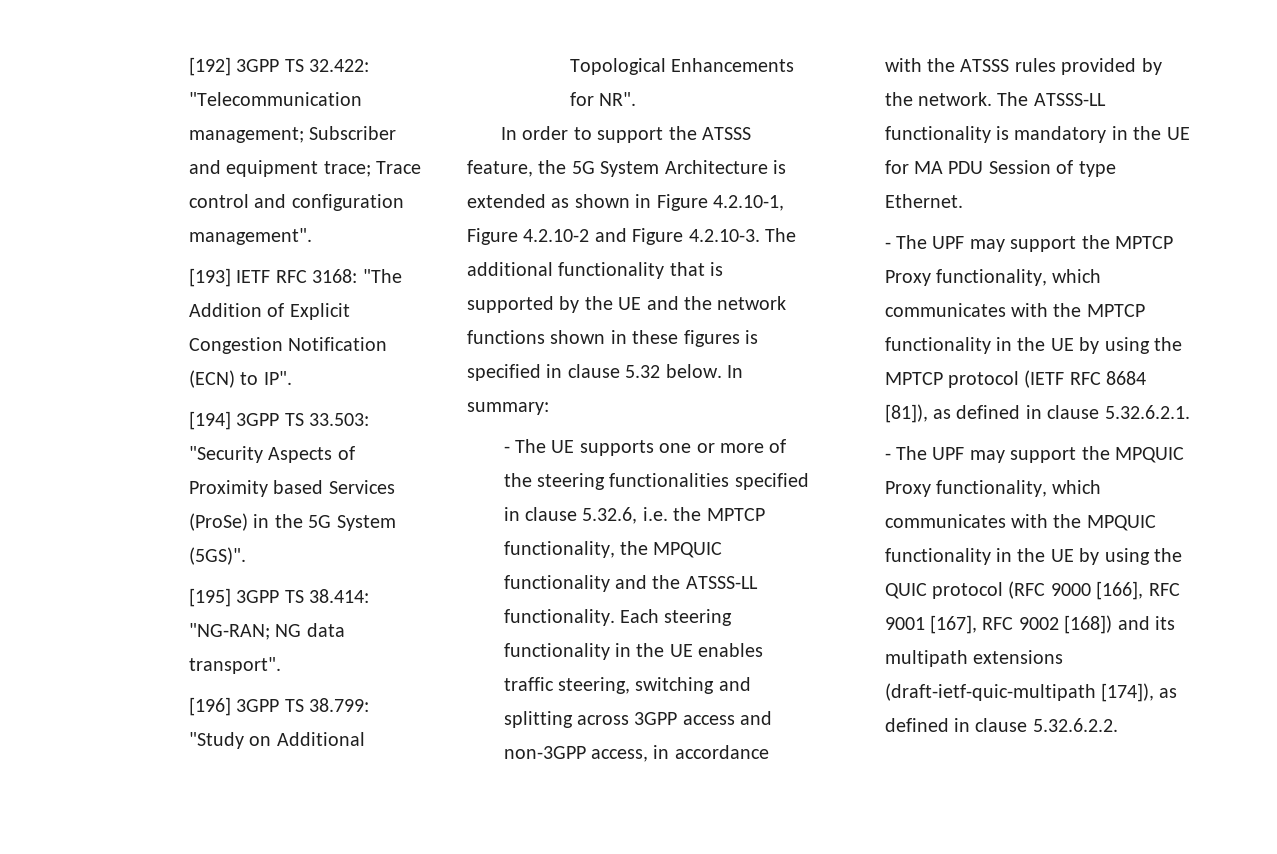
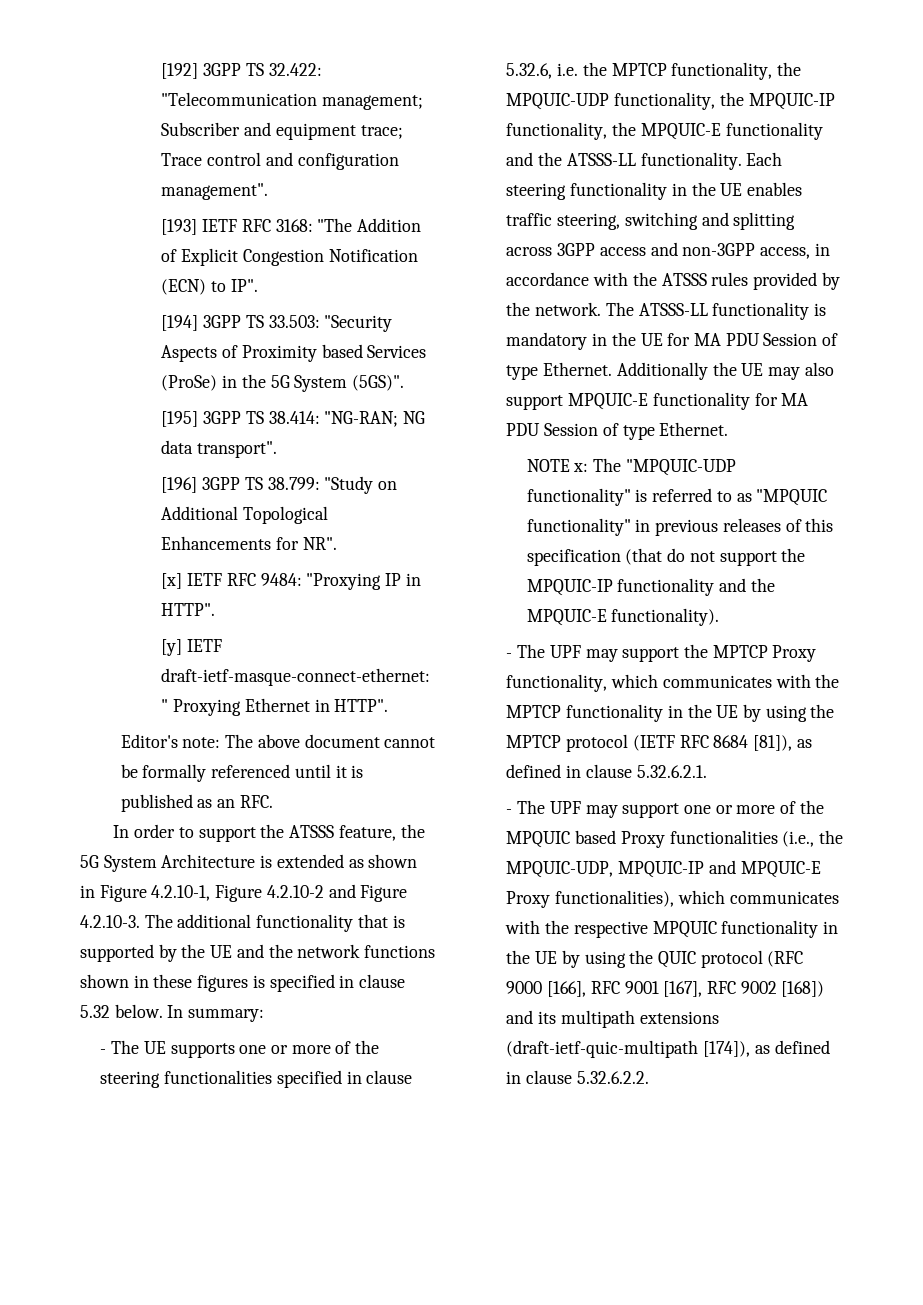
+ [x] IETF RFC 9484: "Proxying IP in HTTP".
+ [y] IETF draft-ietf-masque-connect-ethernet: " Proxying Ethernet in HTTP".
+ Editor's note: The above document cannot be formally referenced until it is published as an RFC.
- - The UE supports one or more of the steering functionalities specified in clause 5.32.6, i.e. the MPTCP functionality, the MPQUIC functionality and the ATSSS-LL functionality.
+ - The UE supports one or more of the steering functionalities specified in clause 5.32.6, i.e. the MPTCP functionality, the MPQUIC-UDP functionality, the MPQUIC-IP functionality, the MPQUIC-E functionality and the ATSSS-LL functionality.
+ Additionally the UE may also support MPQUIC-E functionality for MA PDU Session of type Ethernet.
+ NOTE x: The "MPQUIC-UDP functionality" is referred to as "MPQUIC functionality" in previous releases of this specification (that do not support the MPQUIC-IP functionality and the MPQUIC-E functionality).
- - The UPF may support the MPQUIC Proxy functionality, which communicates with the MPQUIC functionality in the UE by using the QUIC protocol (RFC 9000 [166], RFC 9001 [167], RFC 9002 [168]) and its multipath extensions (draft-ietf-quic-multipath [174]), as defined in clause 5.32.6.2.2.
+ - The UPF may support one or more of the MPQUIC based Proxy functionalities (i.e., the MPQUIC-UDP, MPQUIC-IP and MPQUIC-E Proxy functionalities), which communicates with the respective MPQUIC functionality in the UE by using the QUIC protocol (RFC 9000 [166], RFC 9001 [167], RFC 9002 [168]) and its multipath extensions (draft-ietf-quic-multipath [174]), as defined in clause 5.32.6.2.2.

